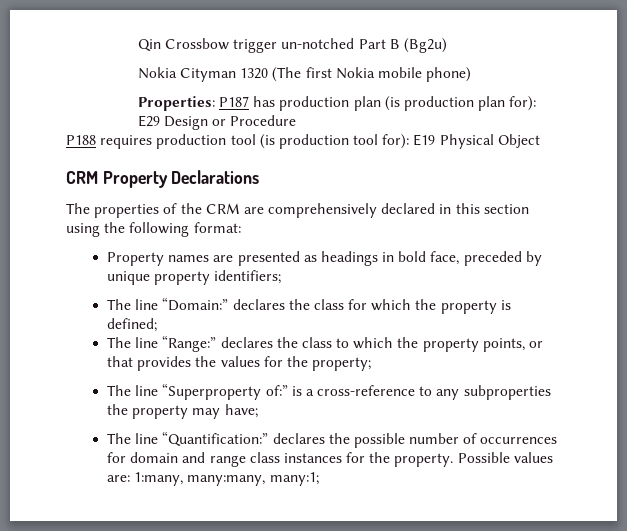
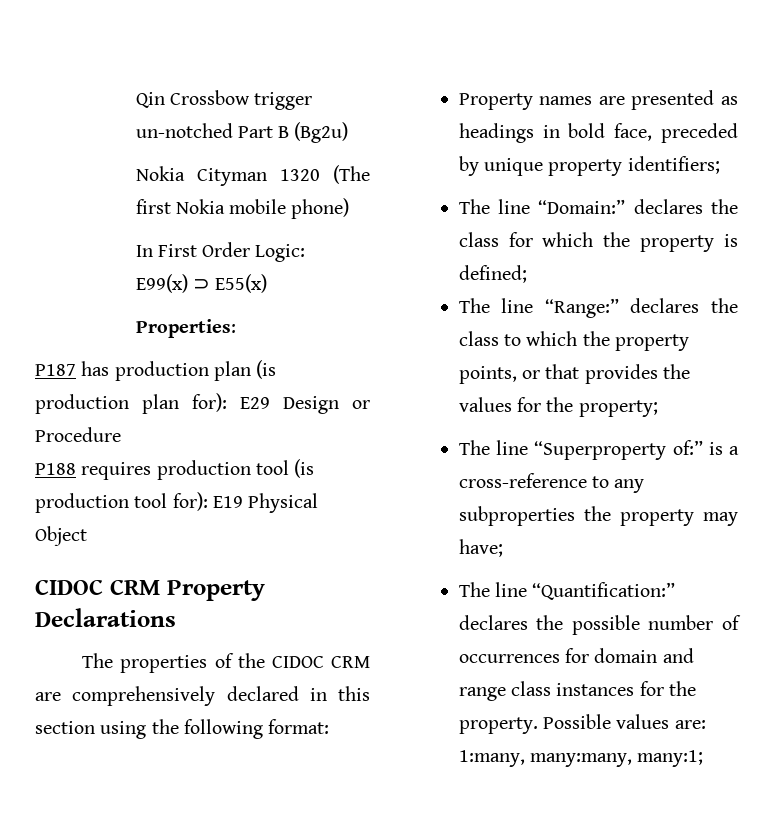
+ In First Order Logic:
+ E99(x) ⊃ E55(x)
- Properties: P187 has production plan (is production plan for): E29 Design or Procedure
+ Properties:
+ P187 has production plan (is production plan for): E29 Design or Procedure
- CRM Property Declarations
+ CIDOC CRM Property Declarations
- The properties of the CRM are comprehensively declared in this section using the following format:
+ The properties of the CIDOC CRM are comprehensively declared in this section using the following format:

